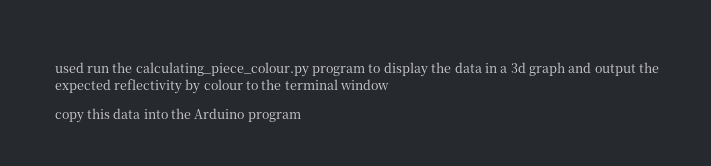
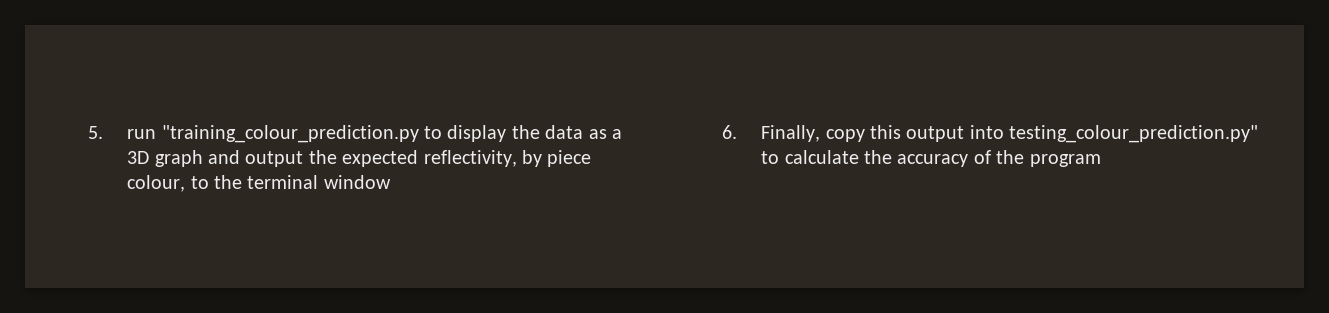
- used run the calculating_piece_colour.py program to display the data in a 3d graph and output the expected reflectivity by colour to the terminal window
+ 5. run "training_colour_prediction.py to display the data as a 3D graph and output the expected reflectivity, by piece colour, to the terminal window
- copy this data into the Arduino program
+ 6. Finally, copy this output into testing_colour_prediction.py" to calculate the accuracy of the program

